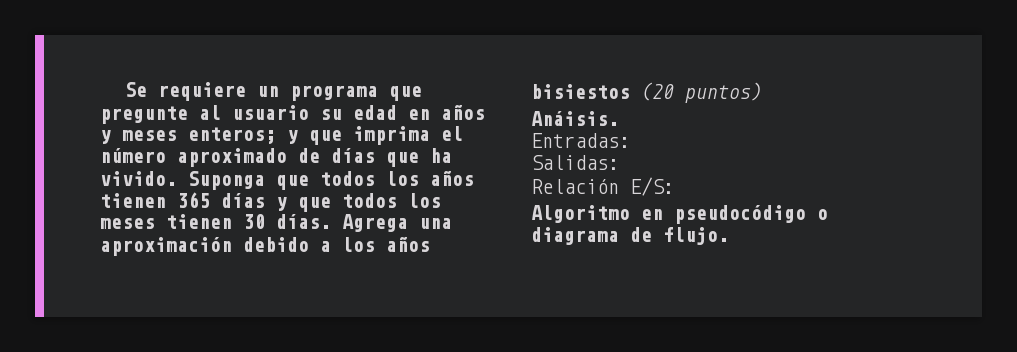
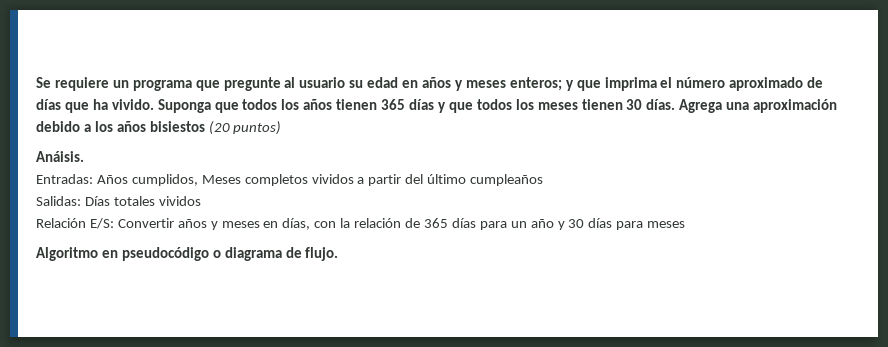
- Entradas:
- Salidas:
- Relación E/S:
+ Entradas: Años cumplidos, Meses completos vividos a partir del último cumpleaños
+ Salidas: Días totales vividos
+ Relación E/S: Convertir años y meses en días, con la relación de 365 días para un año y 30 días para meses

